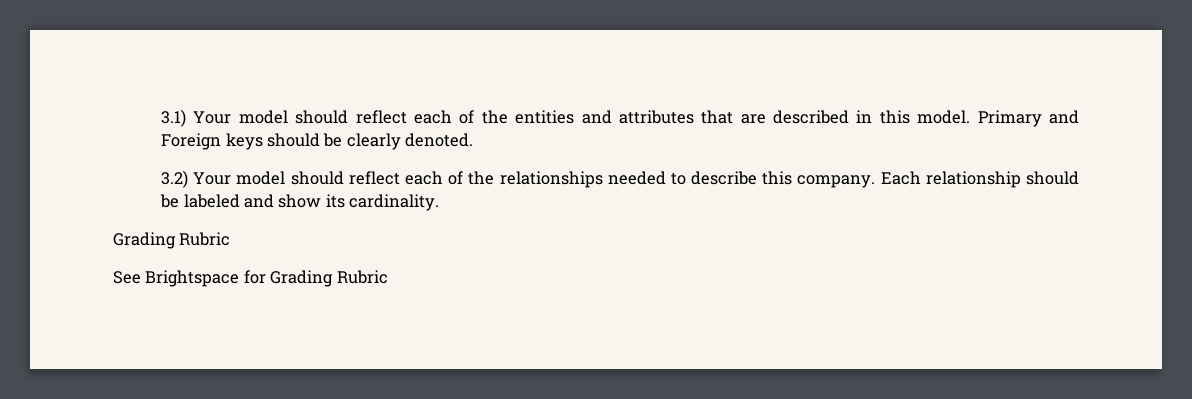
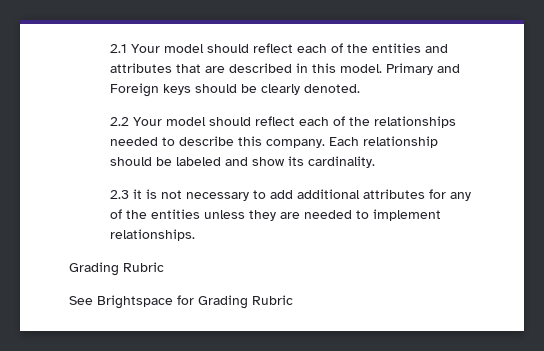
- 3.1) Your model should reflect each of the entities and attributes that are described in this model.
+ 2.1 Your model should reflect each of the entities and attributes that are described in this model.
- 3.2) Your model should reflect each of the relationships needed to describe this company.
+ 2.2 Your model should reflect each of the relationships needed to describe this company.
+ 2.3 it is not necessary to add additional attributes for any of the entities unless they are needed to implement relationships.

